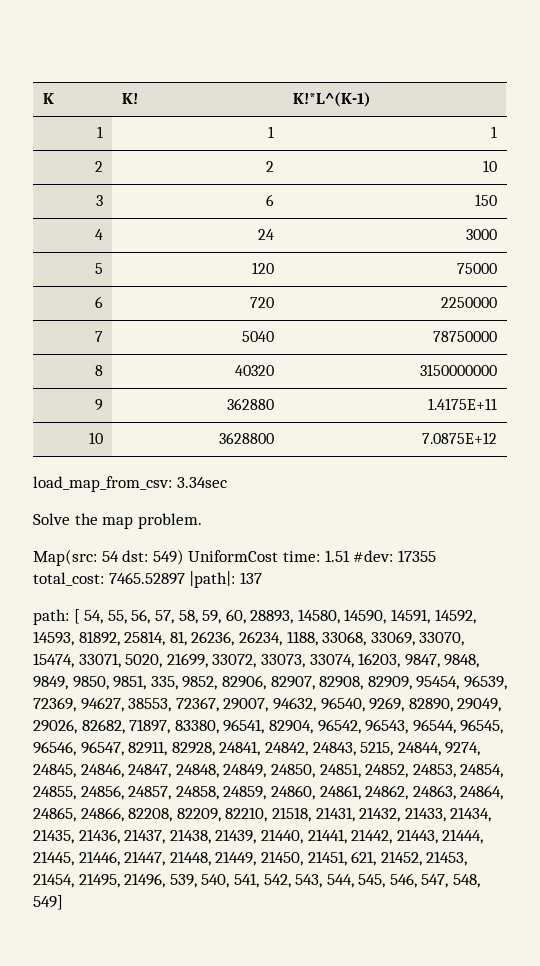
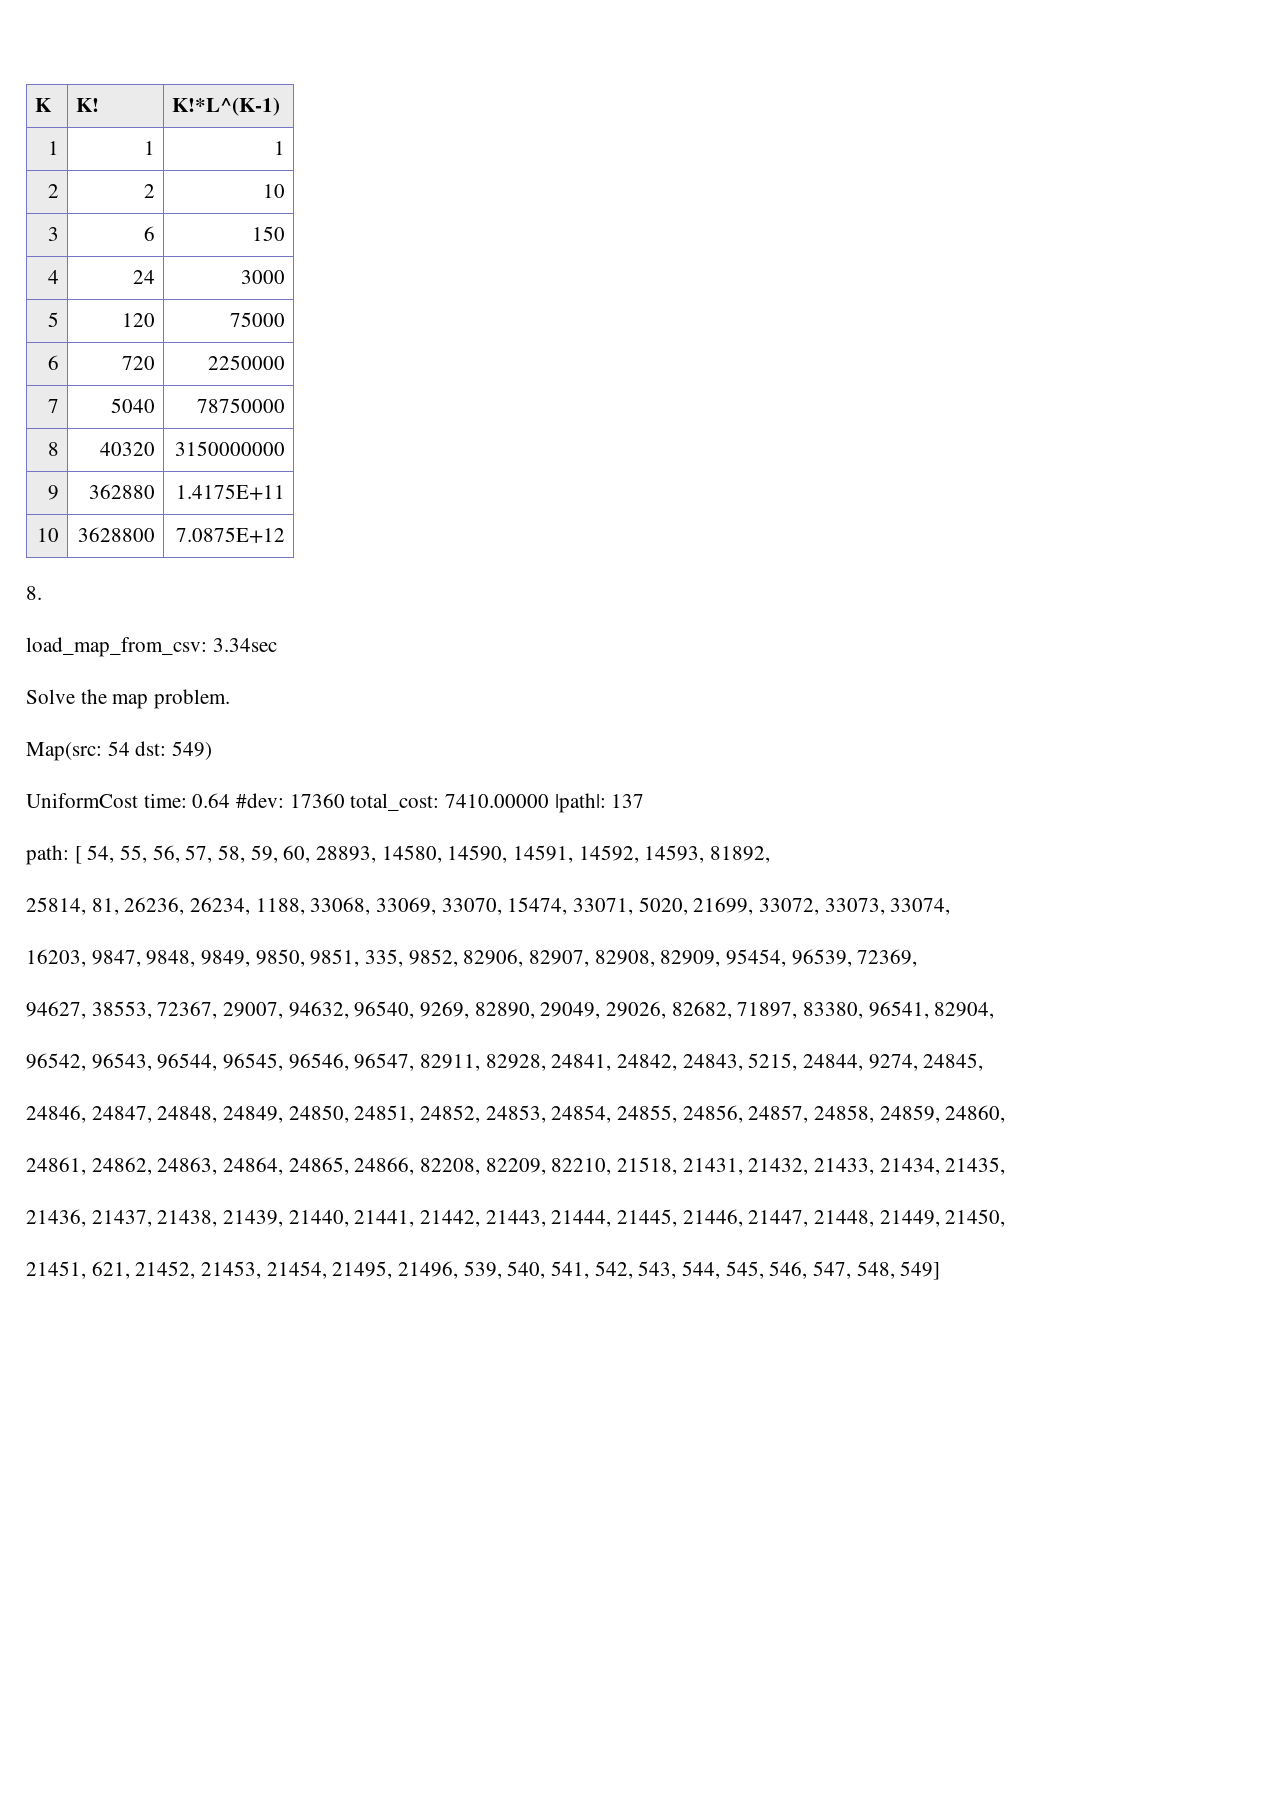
+ 8.
- Map(src: 54 dst: 549) UniformCost time: 1.51 #dev: 17355 total_cost: 7465.52897 |path|: 137
+ Map(src: 54 dst: 549)
+ UniformCost time: 0.64 #dev: 17360 total_cost: 7410.00000 |path|: 137
- [ 54, 55, 56, 57, 58, 59, 60, 28893, 14580, 14590, 14591, 14592, 14593, 81892, 25814, 81, 26236, 26234, 1188, 33068, 33069, 33070, 15474, 33071, 5020, 21699, 33072, 33073, 33074, 16203, 9847, 9848, 9849, 9850, 9851, 335, 9852, 82906, 82907, 82908, 82909, 95454, 96539, 72369, 94627, 38553, 72367, 29007, 94632, 96540, 9269, 82890, 29049, 29026, 82682, 71897, 83380, 96541, 82904, 96542, 96543, 96544, 96545, 96546, 96547, 82911, 82928, 24841, 24842, 24843, 5215, 24844, 9274, 24845, 24846, 24847, 24848, 24849, 24850, 24851, 24852, 24853, 24854, 24855, 24856, 24857, 24858, 24859, 24860, 24861, 24862, 24863, 24864, 24865, 24866, 82208, 82209, 82210, 21518, 21431, 21432, 21433, 21434, 21435, 21436, 21437, 21438, 21439, 21440, 21441, 21442, 21443, 21444, 21445, 21446, 21447, 21448, 21449, 21450, 21451, 621, 21452, 21453, 21454, 21495, 21496, 539, 540, 541, 542, 543, 544, 545, 546, 547, 548, 549]
+ [ 54, 55, 56, 57, 58, 59, 60, 28893, 14580, 14590, 14591, 14592, 14593, 81892,
+ 25814, 81, 26236, 26234, 1188, 33068, 33069, 33070, 15474, 33071, 5020, 21699, 33072, 33073, 33074,
+ 16203, 9847, 9848, 9849, 9850, 9851, 335, 9852, 82906, 82907, 82908, 82909, 95454, 96539, 72369,
+ 94627, 38553, 72367, 29007, 94632, 96540, 9269, 82890, 29049, 29026, 82682, 71897, 83380, 96541, 82904,
+ 96542, 96543, 96544, 96545, 96546, 96547, 82911, 82928, 24841, 24842, 24843, 5215, 24844, 9274, 24845,
+ 24846, 24847, 24848, 24849, 24850, 24851, 24852, 24853, 24854, 24855, 24856, 24857, 24858, 24859, 24860,
+ 24861, 24862, 24863, 24864, 24865, 24866, 82208, 82209, 82210, 21518, 21431, 21432, 21433, 21434, 21435,
+ 21436, 21437, 21438, 21439, 21440, 21441, 21442, 21443, 21444, 21445, 21446, 21447, 21448, 21449, 21450,
+ 21451, 621, 21452, 21453, 21454, 21495, 21496, 539, 540, 541, 542, 543, 544, 545, 546, 547, 548, 549]

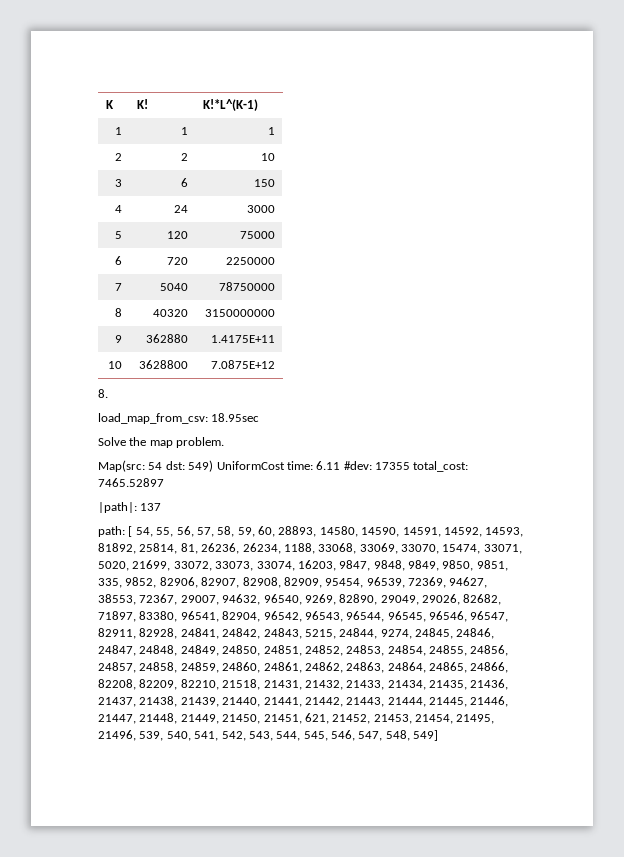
- load_map_from_csv: 3.34sec
+ load_map_from_csv: 18.95sec
- Map(src: 54 dst: 549)
- UniformCost time: 0.64 #dev: 17360 total_cost: 7410.00000 |path|: 137
+ Map(src: 54 dst: 549) UniformCost time: 6.11 #dev: 17355 total_cost: 7465.52897
+ |path|: 137
- [ 54, 55, 56, 57, 58, 59, 60, 28893, 14580, 14590, 14591, 14592, 14593, 81892,
- 25814, 81, 26236, 26234, 1188, 33068, 33069, 33070, 15474, 33071, 5020, 21699, 33072, 33073, 33074,
- 16203, 9847, 9848, 9849, 9850, 9851, 335, 9852, 82906, 82907, 82908, 82909, 95454, 96539, 72369,
- 94627, 38553, 72367, 29007, 94632, 96540, 9269, 82890, 29049, 29026, 82682, 71897, 83380, 96541, 82904,
- 96542, 96543, 96544, 96545, 96546, 96547, 82911, 82928, 24841, 24842, 24843, 5215, 24844, 9274, 24845,
- 24846, 24847, 24848, 24849, 24850, 24851, 24852, 24853, 24854, 24855, 24856, 24857, 24858, 24859, 24860,
- 24861, 24862, 24863, 24864, 24865, 24866, 82208, 82209, 82210, 21518, 21431, 21432, 21433, 21434, 21435,
- 21436, 21437, 21438, 21439, 21440, 21441, 21442, 21443, 21444, 21445, 21446, 21447, 21448, 21449, 21450,
- 21451, 621, 21452, 21453, 21454, 21495, 21496, 539, 540, 541, 542, 543, 544, 545, 546, 547, 548, 549]
+ [ 54, 55, 56, 57, 58, 59, 60, 28893, 14580, 14590, 14591, 14592, 14593, 81892, 25814, 81, 26236, 26234, 1188, 33068, 33069, 33070, 15474, 33071, 5020, 21699, 33072, 33073, 33074, 16203, 9847, 9848, 9849, 9850, 9851, 335, 9852, 82906, 82907, 82908, 82909, 95454, 96539, 72369, 94627, 38553, 72367, 29007, 94632, 96540, 9269, 82890, 29049, 29026, 82682, 71897, 83380, 96541, 82904, 96542, 96543, 96544, 96545, 96546, 96547, 82911, 82928, 24841, 24842, 24843, 5215, 24844, 9274, 24845, 24846, 24847, 24848, 24849, 24850, 24851, 24852, 24853, 24854, 24855, 24856, 24857, 24858, 24859, 24860, 24861, 24862, 24863, 24864, 24865, 24866, 82208, 82209, 82210, 21518, 21431, 21432, 21433, 21434, 21435, 21436, 21437, 21438, 21439, 21440, 21441, 21442, 21443, 21444, 21445, 21446, 21447, 21448, 21449, 21450, 21451, 621, 21452, 21453, 21454, 21495, 21496, 539, 540, 541, 542, 543, 544, 545, 546, 547, 548, 549]

